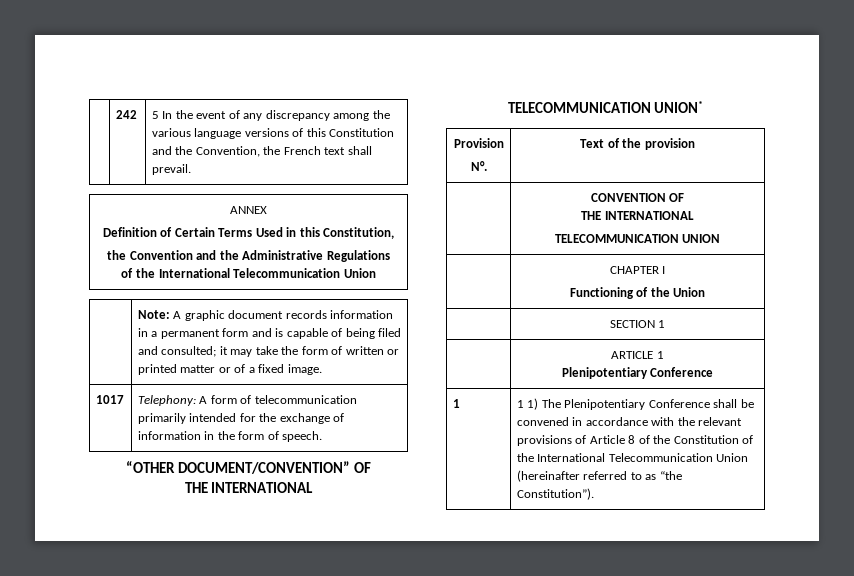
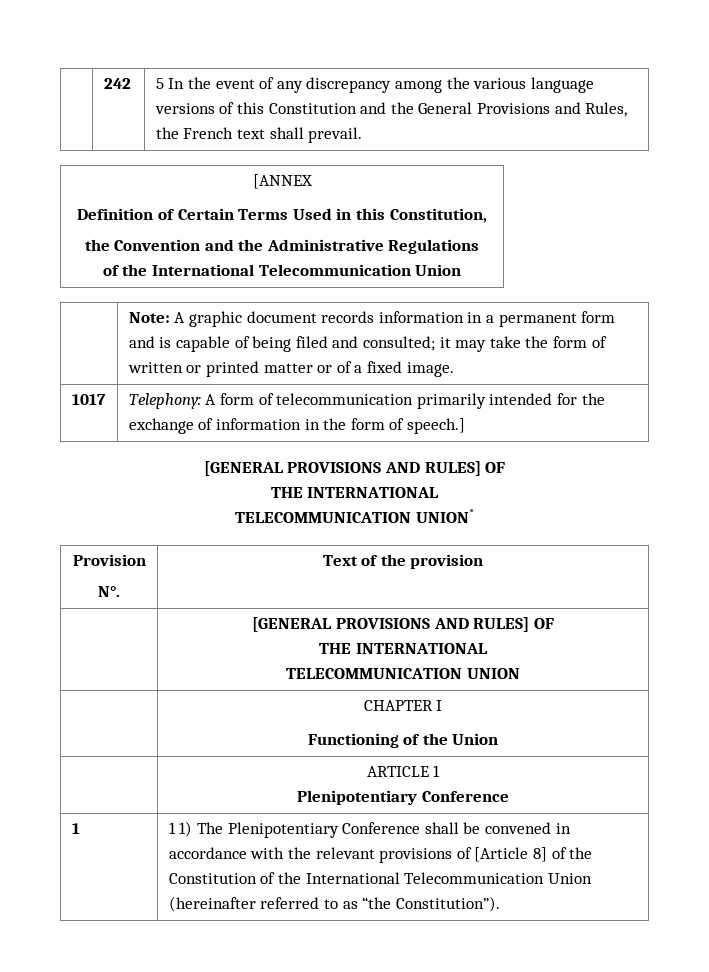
- | 242 | 5 In the event of any discrepancy among the various language versions of this Constitution and the Convention, the French text shall prevail.
+ | 242 | 5 In the event of any discrepancy among the various language versions of this Constitution and the General Provisions and Rules, the French text shall prevail.
- ANNEX
+ [ANNEX
- 1017 | Telephony: A form of telecommunication primarily intended for the exchange of information in the form of speech.
- “OTHER DOCUMENT/CONVENTION” OF
+ 1017 | Telephony: A form of telecommunication primarily intended for the exchange of information in the form of speech.]
+ [GENERAL PROVISIONS AND RULES] OF
- | CONVENTION OF
+ | [GENERAL PROVISIONS AND RULES] OF
- | SECTION 1
- 1 | 1 1) The Plenipotentiary Conference shall be convened in accordance with the relevant provisions of Article 8 of the Constitution of the International Telecommunication Union (hereinafter referred to as “the Constitution”).
+ 1 | 1 1) The Plenipotentiary Conference shall be convened in accordance with the relevant provisions of [Article 8] of the Constitution of the International Telecommunication Union (hereinafter referred to as “the Constitution”).

